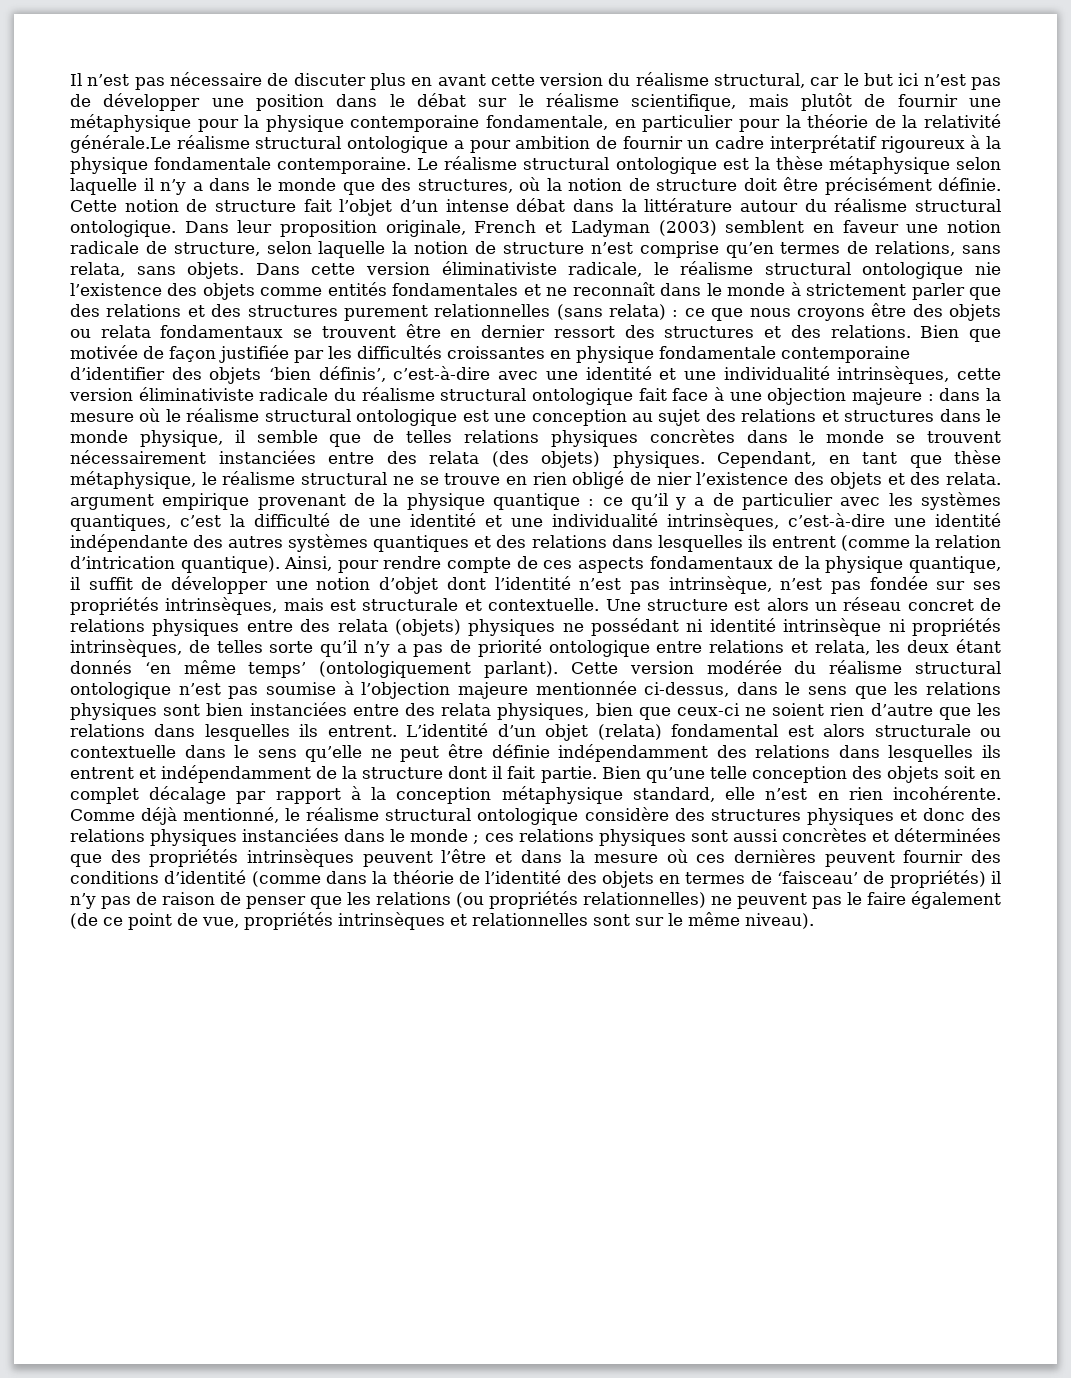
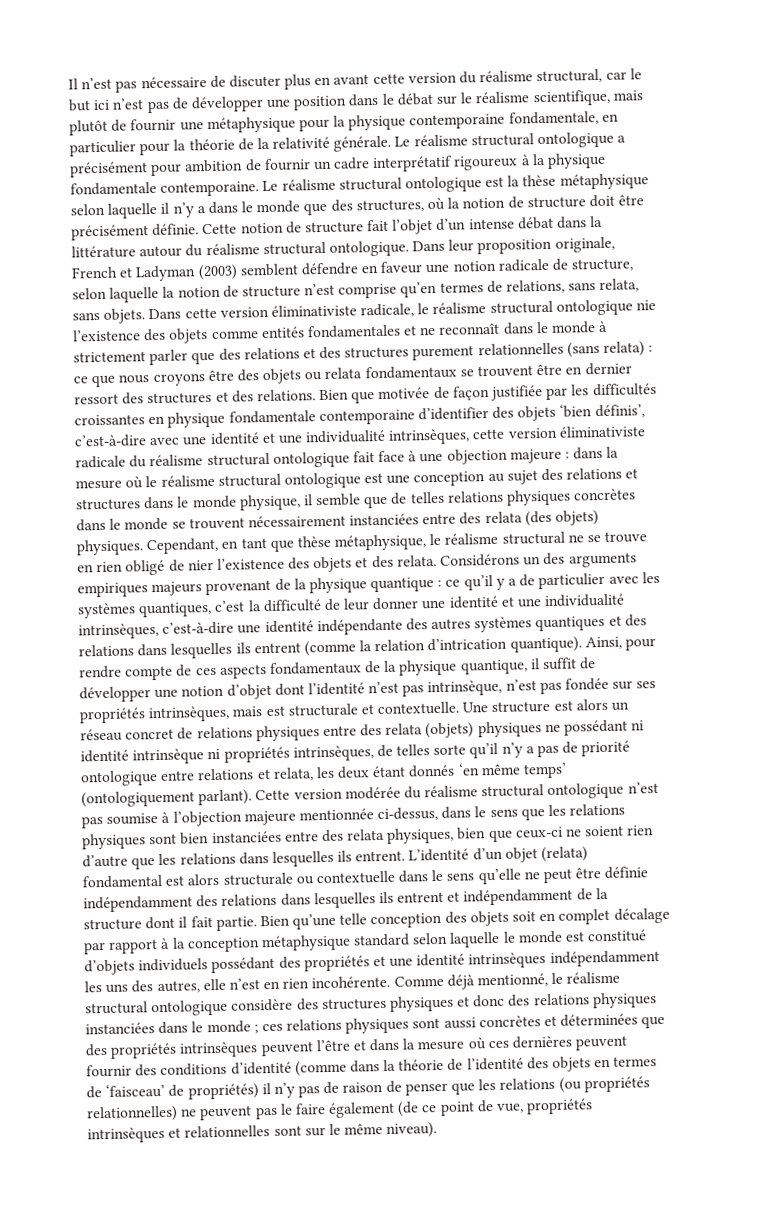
- Il n’est pas nécessaire de discuter plus en avant cette version du réalisme structural, car le but ici n’est pas de développer une position dans le débat sur le réalisme scientifique, mais plutôt de fournir une métaphysique pour la physique contemporaine fondamentale, en particulier pour la théorie de la relativité générale.Le réalisme structural ontologique a pour ambition de fournir un cadre interprétatif rigoureux à la physique fondamentale contemporaine.
+ Il n’est pas nécessaire de discuter plus en avant cette version du réalisme structural, car le but ici n’est pas de développer une position dans le débat sur le réalisme scientifique, mais plutôt de fournir une métaphysique pour la physique contemporaine fondamentale, en particulier pour la théorie de la relativité générale. Le réalisme structural ontologique a précisément pour ambition de fournir un cadre interprétatif rigoureux à la physique fondamentale contemporaine.
- Dans leur proposition originale, French et Ladyman (2003) semblent en faveur une notion radicale de structure, selon laquelle la notion de structure n’est comprise qu’en termes de relations, sans relata, sans objets.
+ Dans leur proposition originale, French et Ladyman (2003) semblent défendre en faveur une notion radicale de structure, selon laquelle la notion de structure n’est comprise qu’en termes de relations, sans relata, sans objets.
- Cependant, en tant que thèse métaphysique, le réalisme structural ne se trouve en rien obligé de nier l’existence des objets et des relata. argument empirique provenant de la physique quantique :
+ Cependant, en tant que thèse métaphysique, le réalisme structural ne se trouve en rien obligé de nier l’existence des objets et des relata. Considérons un des arguments empiriques majeurs provenant de la physique quantique :
- ce qu’il y a de particulier avec les systèmes quantiques, c’est la difficulté de une identité et une individualité intrinsèques, c’est-à-dire une identité indépendante des autres systèmes quantiques et des relations dans lesquelles ils entrent (comme la relation d’intrication quantique).
+ ce qu’il y a de particulier avec les systèmes quantiques, c’est la difficulté de leur donner une identité et une individualité intrinsèques, c’est-à-dire une identité indépendante des autres systèmes quantiques et des relations dans lesquelles ils entrent (comme la relation d’intrication quantique).
- Bien qu’une telle conception des objets soit en complet décalage par rapport à la conception métaphysique standard, elle n’est en rien incohérente.
+ Bien qu’une telle conception des objets soit en complet décalage par rapport à la conception métaphysique standard selon laquelle le monde est constitué d’objets individuels possédant des propriétés et une identité intrinsèques indépendamment les uns des autres, elle n’est en rien incohérente.

